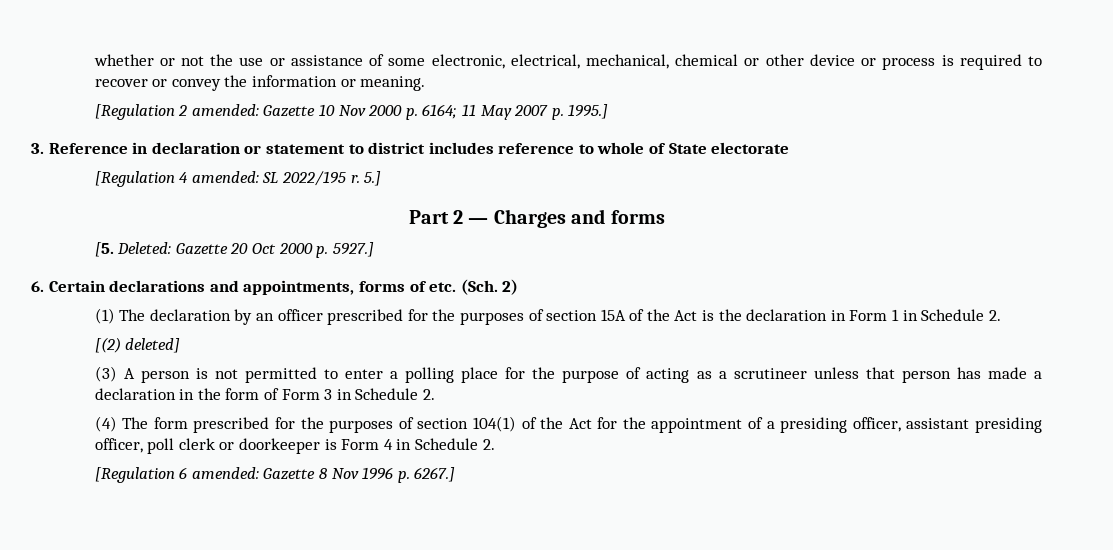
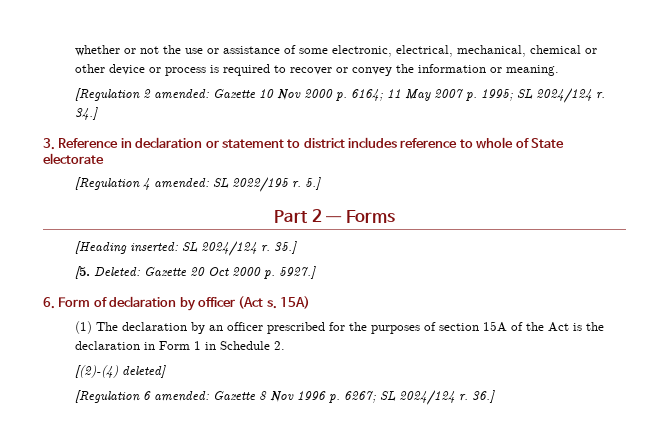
- [Regulation 2 amended: Gazette 10 Nov 2000 p. 6164; 11 May 2007 p. 1995.]
+ [Regulation 2 amended: Gazette 10 Nov 2000 p. 6164; 11 May 2007 p. 1995; SL 2024/124 r. 34.]
- Part 2 — Charges and forms
+ Part 2 — Forms
+ [Heading inserted: SL 2024/124 r. 35.]
- 6. Certain declarations and appointments, forms of etc. (Sch. 2)
+ 6. Form of declaration by officer (Act s. 15A)
- [(2) deleted]
+ [(2)-(4) deleted]
- (3) A person is not permitted to enter a polling place for the purpose of acting as a scrutineer unless that person has made a declaration in the form of Form 3 in Schedule 2.
- (4) The form prescribed for the purposes of section 104(1) of the Act for the appointment of a presiding officer, assistant presiding officer, poll clerk or doorkeeper is Form 4 in Schedule 2.
- [Regulation 6 amended: Gazette 8 Nov 1996 p. 6267.]
+ [Regulation 6 amended: Gazette 8 Nov 1996 p. 6267; SL 2024/124 r. 36.]

